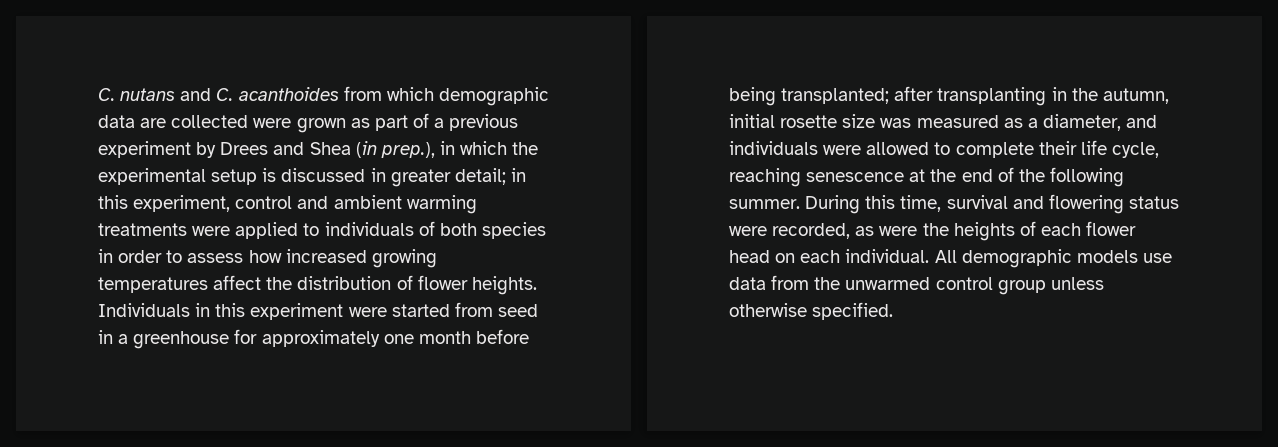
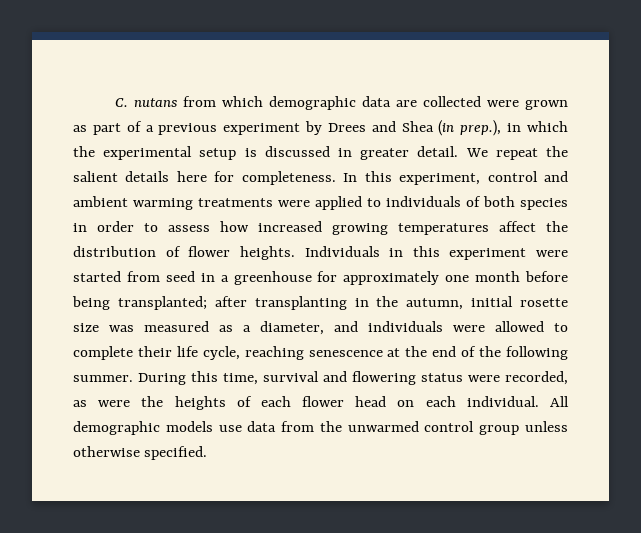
- C. nutans and C. acanthoides from which demographic data are collected were grown as part of a previous experiment by Drees and Shea (in prep.), in which the experimental setup is discussed in greater detail; in this experiment, control and ambient warming treatments were applied to individuals of both species in order to assess how increased growing temperatures affect the distribution of flower heights.
+ C. nutans from which demographic data are collected were grown as part of a previous experiment by Drees and Shea (in prep.), in which the experimental setup is discussed in greater detail. We repeat the salient details here for completeness. In this experiment, control and ambient warming treatments were applied to individuals of both species in order to assess how increased growing temperatures affect the distribution of flower heights.

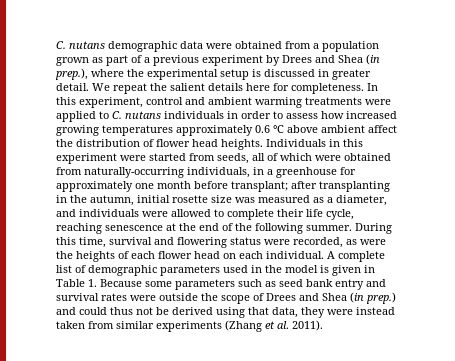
- C. nutans from which demographic data are collected were grown as part of a previous experiment by Drees and Shea (in prep.), in which the experimental setup is discussed in greater detail.
+ C. nutans demographic data were obtained from a population grown as part of a previous experiment by Drees and Shea (in prep.), where the experimental setup is discussed in greater detail.
- In this experiment, control and ambient warming treatments were applied to individuals of both species in order to assess how increased growing temperatures affect the distribution of flower heights.
+ In this experiment, control and ambient warming treatments were applied to C. nutans individuals in order to assess how increased growing temperatures approximately 0.6 °C above ambient affect the distribution of flower head heights.
- Individuals in this experiment were started from seed in a greenhouse for approximately one month before being transplanted; after transplanting in the autumn, initial rosette size was measured as a diameter, and individuals were allowed to complete their life cycle, reaching senescence at the end of the following summer.
+ Individuals in this experiment were started from seeds, all of which were obtained from naturally-occurring individuals, in a greenhouse for approximately one month before transplant; after transplanting in the autumn, initial rosette size was measured as a diameter, and individuals were allowed to complete their life cycle, reaching senescence at the end of the following summer.
- All demographic models use data from the unwarmed control group unless otherwise specified.
+ A complete list of demographic parameters used in the model is given in Table 1. Because some parameters such as seed bank entry and survival rates were outside the scope of Drees and Shea (in prep.) and could thus not be derived using that data, they were instead taken from similar experiments (Zhang et al. 2011).

